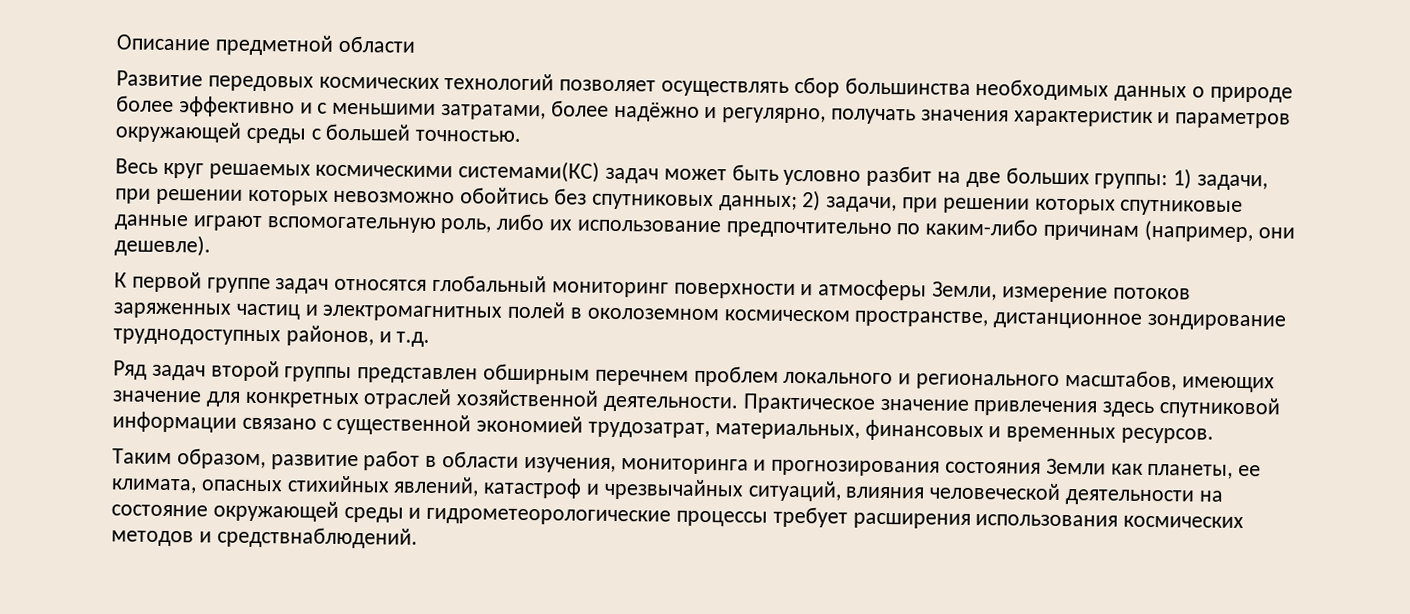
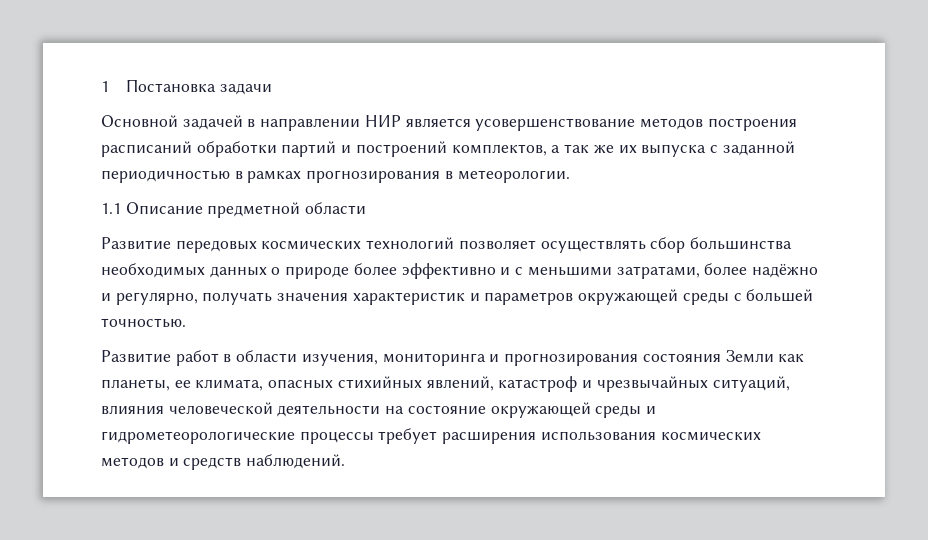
- Описание предметной области
+ 1 Постановка задачи
+ Основной задачей в направлении НИР является усовершенствование методов построения расписаний обработки партий и построений комплектов, а так же их выпуска с заданной периодичностью в рамках прогнозирования в метеорологии.
+ 1.1 Описание предметной области
- Весь круг решаемых космическими системами(КС) задач может быть условно разбит на две больших группы: 1) задачи, при решении которых невозможно обойтись без спутниковых данных; 2) задачи, при решении которых спутниковые данные играют вспомогательную роль, либо их использование предпочтительно по каким-либо причинам (например, они дешевле).
- К первой группе задач относятся глобальный мониторинг поверхности и атмосферы Земли, измерение потоков заряженных частиц и электромагнитных полей в околоземном космическом пространстве, дистанционное зондирование труднодоступных районов, и т.д.
- Ряд задач второй группы представлен обширным перечнем проблем локального и регионального масштабов, имеющих значение для конкретных отраслей хозяйственной деятельности. Практическое значение привлечения здесь спутниковой информации связано с существенной экономией трудозатрат, материальных, финансовых и временных ресурсов.
- Таким образом, развитие работ в области изучения, мониторинга и прогнозирования состояния Земли как планеты, ее климата, опасных стихийных явлений, катастроф и чрезвычайных ситуаций, влияния человеческой деятельности на состояние окружающей среды и гидрометеорологические процессы требует расширения использования космических методов и средствнаблюдений.
+ Развитие работ в области изучения, мониторинга и прогнозирования состояния Земли как планеты, ее климата, опасных стихийных явлений, катастроф и чрезвычайных ситуаций, влияния человеческой деятельности на состояние окружающей среды и гидрометеорологические процессы требует расширения использования космических методов и средств наблюдений.

